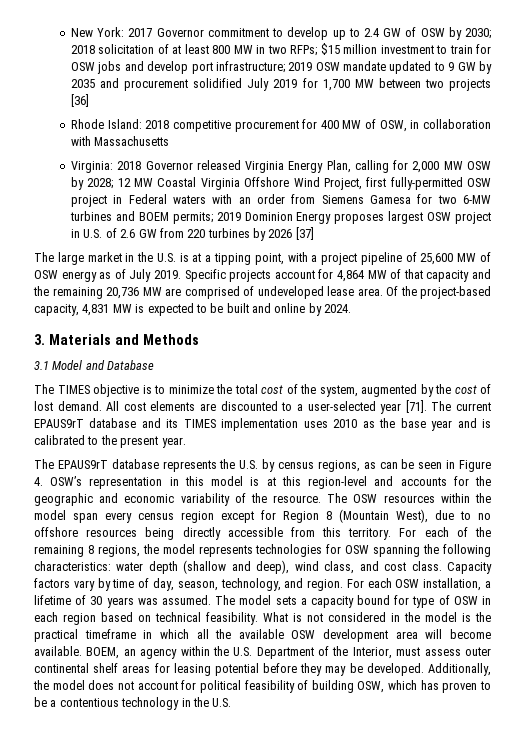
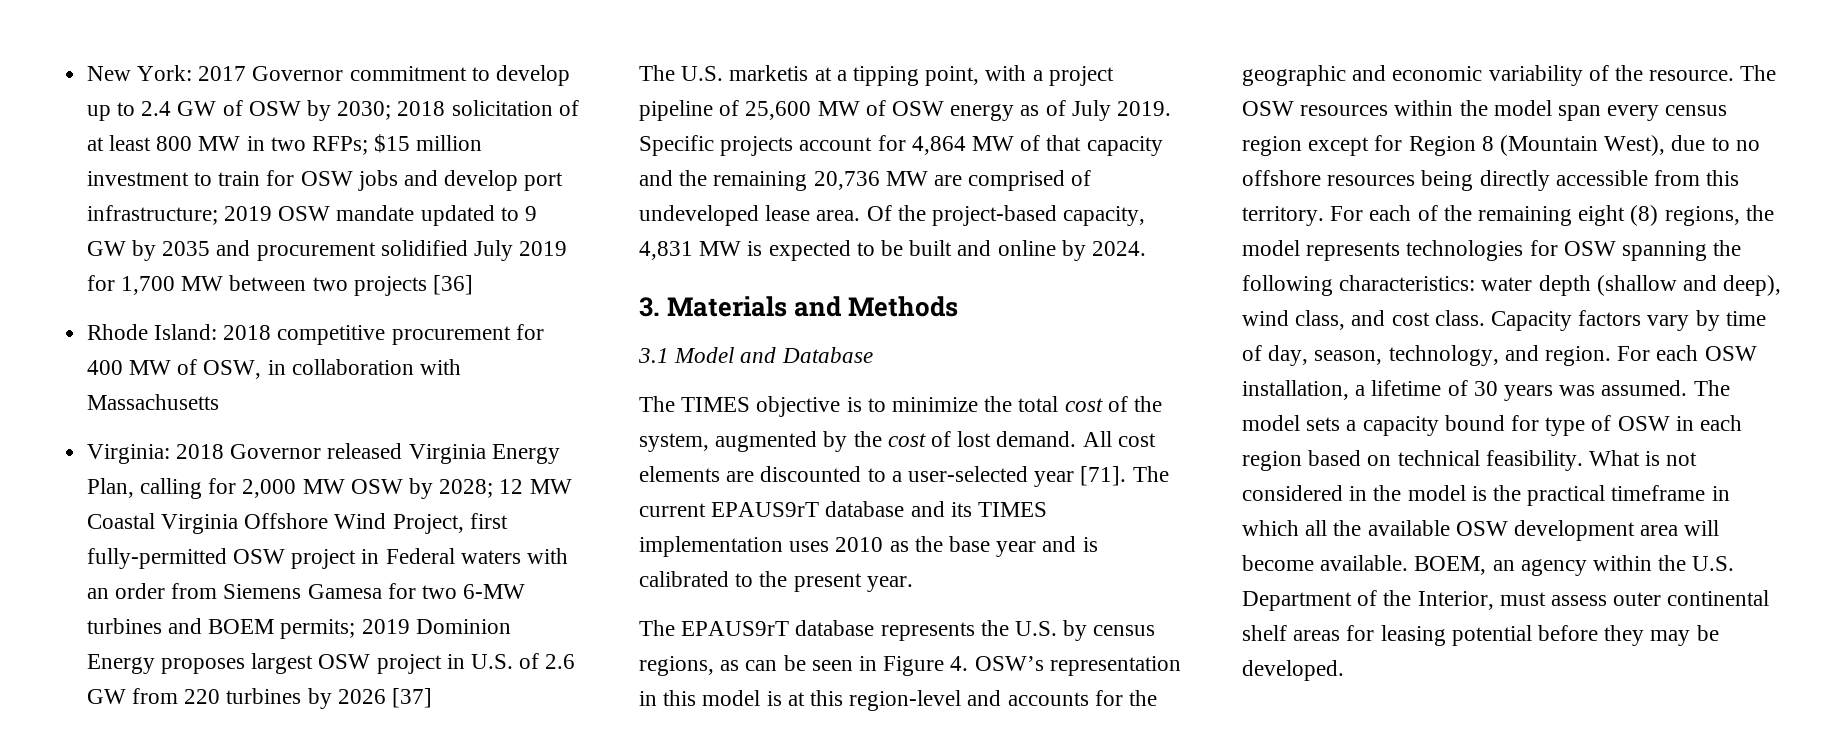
- The large market in the U.S. is at a tipping point, with a project pipeline of 25,600 MW of OSW energy as of July 2019.
+ The U.S. marketis at a tipping point, with a project pipeline of 25,600 MW of OSW energy as of July 2019.
- For each of the remaining 8 regions, the model represents technologies for OSW spanning the following characteristics: water depth (shallow and deep), wind class, and cost class.
+ For each of the remaining eight (8) regions, the model represents technologies for OSW spanning the following characteristics: water depth (shallow and deep), wind class, and cost class.
- Additionally, the model does not account for political feasibility of building OSW, which has proven to be a contentious technology in the U.S.

